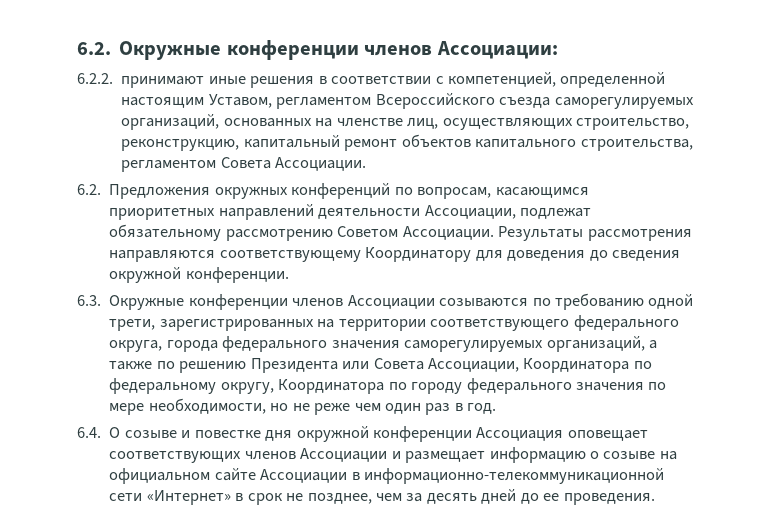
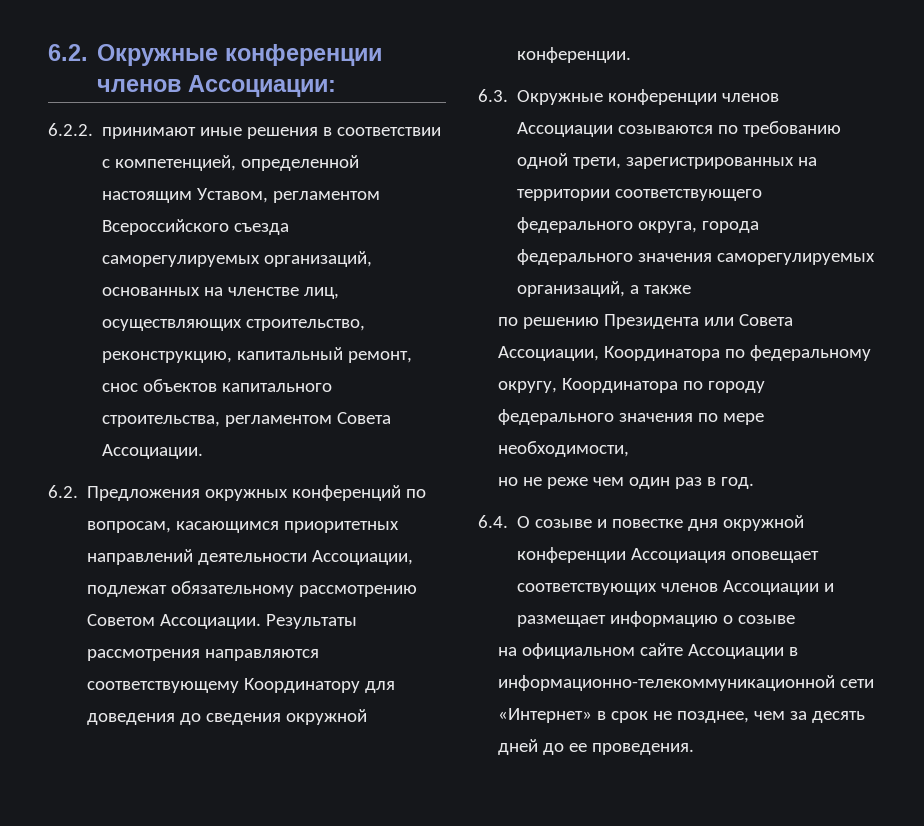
- 6.2.2. принимают иные решения в соответствии с компетенцией, определенной настоящим Уставом, регламентом Всероссийского съезда саморегулируемых организаций, основанных на членстве лиц, осуществляющих строительство, реконструкцию, капитальный ремонт объектов капитального строительства, регламентом Совета Ассоциации.
+ 6.2.2. принимают иные решения в соответствии с компетенцией, определенной настоящим Уставом, регламентом Всероссийского съезда саморегулируемых организаций, основанных на членстве лиц, осуществляющих строительство, реконструкцию, капитальный ремонт, снос объектов капитального строительства, регламентом Совета Ассоциации.
- 6.3. Окружные конференции членов Ассоциации созываются по требованию одной трети, зарегистрированных на территории соответствующего федерального округа, города федерального значения саморегулируемых организаций, а также по решению Президента или Совета Ассоциации, Координатора по федеральному округу, Координатора по городу федерального значения по мере необходимости, но не реже чем один раз в год.
+ 6.3. Окружные конференции членов Ассоциации созываются по требованию одной трети, зарегистрированных на территории соответствующего федерального округа, города федерального значения саморегулируемых организаций, а также
+ по решению Президента или Совета Ассоциации, Координатора по федеральному округу, Координатора по городу федерального значения по мере необходимости,
+ но не реже чем один раз в год.
- 6.4. О созыве и повестке дня окружной конференции Ассоциация оповещает соответствующих членов Ассоциации и размещает информацию о созыве на официальном сайте Ассоциации в информационно-телекоммуникационной сети «Интернет» в срок не позднее, чем за десять дней до ее проведения.
+ 6.4. О созыве и повестке дня окружной конференции Ассоциация оповещает соответствующих членов Ассоциации и размещает информацию о созыве
+ на официальном сайте Ассоциации в информационно-телекоммуникационной сети «Интернет» в срок не позднее, чем за десять дней до ее проведения.

